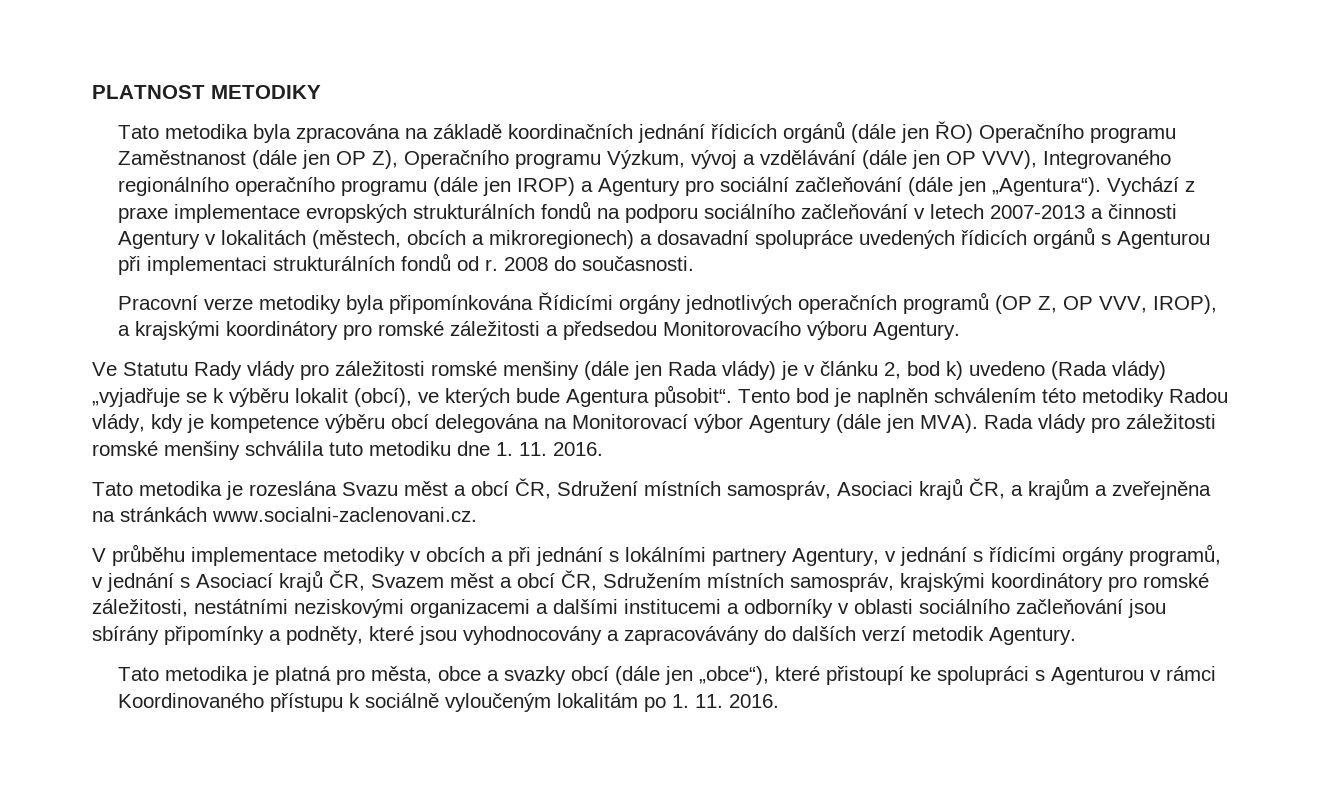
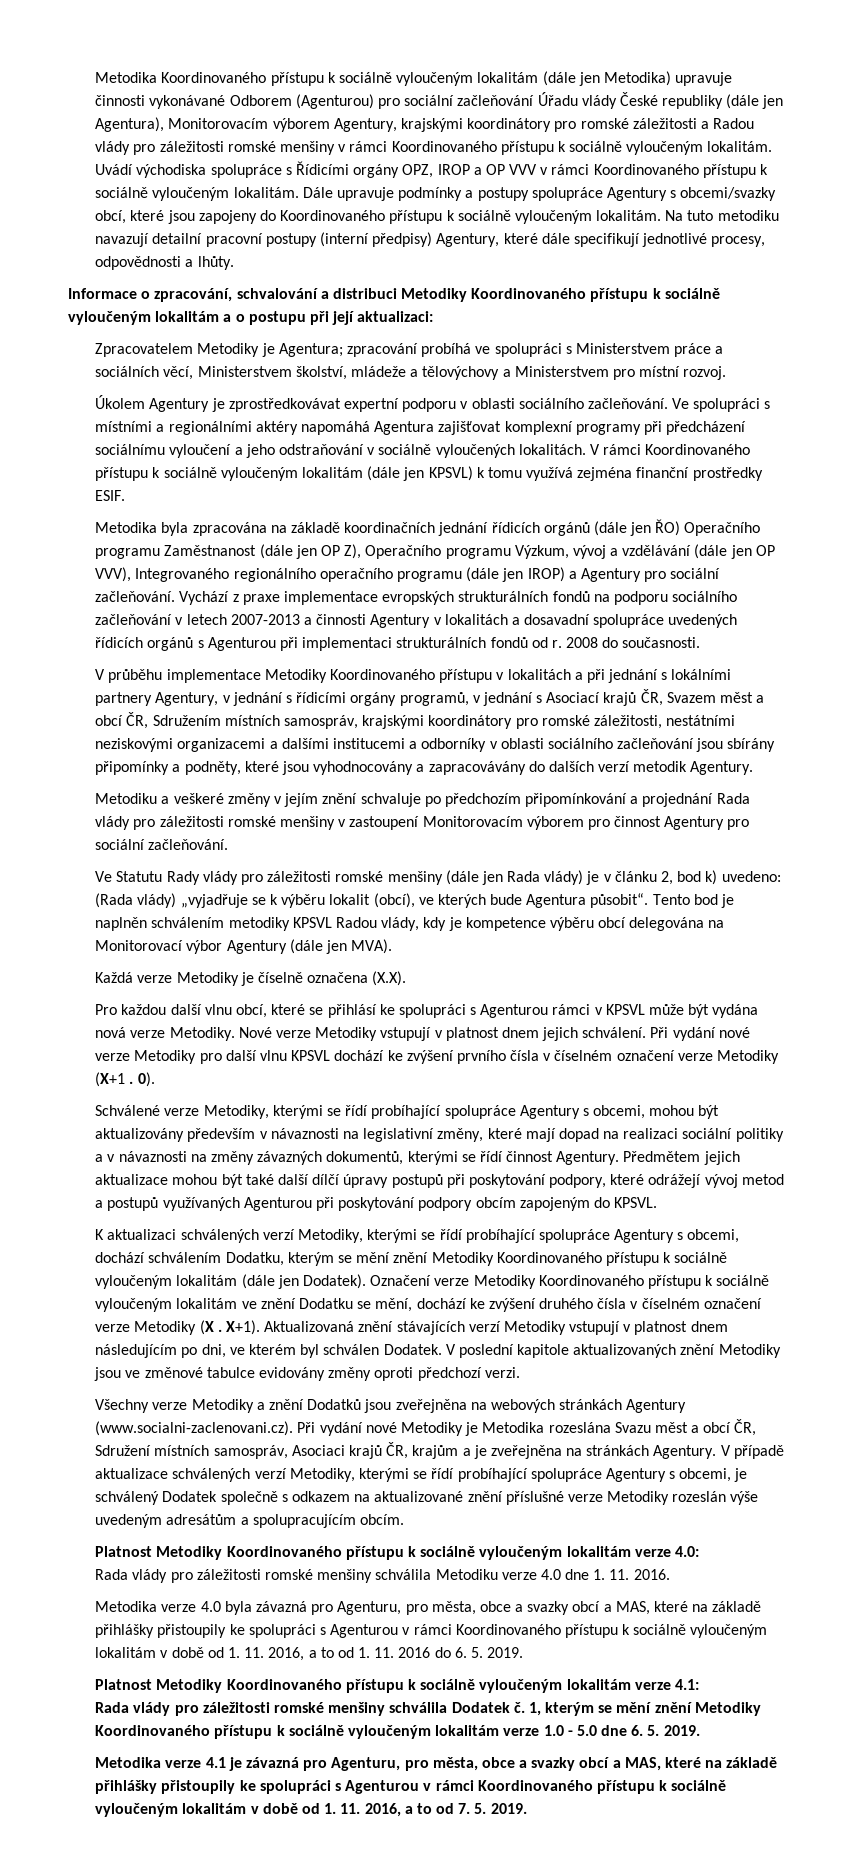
- PLATNOST METODIKY
- Tato metodika byla zpracována na základě koordinačních jednání řídicích orgánů (dále jen ŘO) Operačního programu Zaměstnanost (dále jen OP Z), Operačního programu Výzkum, vývoj a vzdělávání (dále jen OP VVV), Integrovaného regionálního operačního programu (dále jen IROP) a Agentury pro sociální začleňování (dále jen „Agentura“).
+ Metodika Koordinovaného přístupu k sociálně vyloučeným lokalitám (dále jen Metodika) upravuje činnosti vykonávané Odborem (Agenturou) pro sociální začleňování Úřadu vlády České republiky (dále jen Agentura), Monitorovacím výborem Agentury, krajskými koordinátory pro romské záležitosti a Radou vlády pro záležitosti romské menšiny v rámci Koordinovaného přístupu k sociálně vyloučeným lokalitám. Uvádí východiska spolupráce s Řídicími orgány OPZ, IROP a OP VVV v rámci Koordinovaného přístupu k sociálně vyloučeným lokalitám. Dále upravuje podmínky a postupy spolupráce Agentury s obcemi/svazky obcí, které jsou zapojeny do Koordinovaného přístupu k sociálně vyloučeným lokalitám. Na tuto metodiku navazují detailní pracovní postupy (interní předpisy) Agentury, které dále specifikují jednotlivé procesy, odpovědnosti a lhůty.
+ Informace o zpracování, schvalování a distribuci Metodiky Koordinovaného přístupu k sociálně vyloučeným lokalitám a o postupu při její aktualizaci:
+ Zpracovatelem Metodiky je Agentura; zpracování probíhá ve spolupráci s Ministerstvem práce a sociálních věcí, Ministerstvem školství, mládeže a tělovýchovy a Ministerstvem pro místní rozvoj.
+ Úkolem Agentury je zprostředkovávat expertní podporu v oblasti sociálního začleňování. Ve spolupráci s místními a regionálními aktéry napomáhá Agentura zajišťovat komplexní programy při předcházení sociálnímu vyloučení a jeho odstraňování v sociálně vyloučených lokalitách. V rámci Koordinovaného přístupu k sociálně vyloučeným lokalitám (dále jen KPSVL) k tomu využívá zejména finanční prostředky ESIF.
+ Metodika byla zpracována na základě koordinačních jednání řídicích orgánů (dále jen ŘO) Operačního programu Zaměstnanost (dále jen OP Z), Operačního programu Výzkum, vývoj a vzdělávání (dále jen OP VVV), Integrovaného regionálního operačního programu (dále jen IROP) a Agentury pro sociální začleňování.
- Vychází z praxe implementace evropských strukturálních fondů na podporu sociálního začleňování v letech 2007-2013 a činnosti Agentury v lokalitách (městech, obcích a mikroregionech) a dosavadní spolupráce uvedených řídicích orgánů s Agenturou při implementaci strukturálních fondů od r.
+ Vychází z praxe implementace evropských strukturálních fondů na podporu sociálního začleňování v letech 2007-2013 a činnosti Agentury v lokalitách a dosavadní spolupráce uvedených řídicích orgánů s Agenturou při implementaci strukturálních fondů od r.
- Pracovní verze metodiky byla připomínkována Řídicími orgány jednotlivých operačních programů (OP Z, OP VVV, IROP), a krajskými koordinátory pro romské záležitosti a předsedou Monitorovacího výboru Agentury.
- Ve Statutu Rady vlády pro záležitosti romské menšiny (dále jen Rada vlády) je v článku 2, bod k) uvedeno (Rada vlády) „vyjadřuje se k výběru lokalit (obcí), ve kterých bude Agentura působit“. Tento bod je naplněn schválením této metodiky Radou vlády, kdy je kompetence výběru obcí delegována na Monitorovací výbor Agentury (dále jen MVA). Rada vlády pro záležitosti romské menšiny schválila tuto metodiku dne 1. 11. 2016.
- Tato metodika je rozeslána Svazu měst a obcí ČR, Sdružení místních samospráv, Asociaci krajů ČR, a krajům a zveřejněna na stránkách www.socialni-zaclenovani.cz.
- V průběhu implementace metodiky v obcích a při jednání s lokálními partnery Agentury, v jednání s řídicími orgány programů, v jednání s Asociací krajů ČR, Svazem měst a obcí ČR, Sdružením místních samospráv, krajskými koordinátory pro romské záležitosti, nestátními neziskovými organizacemi a dalšími institucemi a odborníky v oblasti sociálního začleňování jsou sbírány připomínky a podněty, které jsou vyhodnocovány a zapracovávány do dalších verzí metodik Agentury.
+ V průběhu implementace Metodiky Koordinovaného přístupu v lokalitách a při jednání s lokálními partnery Agentury, v jednání s řídicími orgány programů, v jednání s Asociací krajů ČR, Svazem měst a obcí ČR, Sdružením místních samospráv, krajskými koordinátory pro romské záležitosti, nestátními neziskovými organizacemi a dalšími institucemi a odborníky v oblasti sociálního začleňování jsou sbírány připomínky a podněty, které jsou vyhodnocovány a zapracovávány do dalších verzí metodik Agentury.
- Tato metodika je platná pro města, obce a svazky obcí (dále jen „obce“), které přistoupí ke spolupráci s Agenturou v rámci Koordinovaného přístupu k sociálně vyloučeným lokalitám po 1. 11. 2016.
+ Metodiku a veškeré změny v jejím znění schvaluje po předchozím připomínkování a projednání Rada vlády pro záležitosti romské menšiny v zastoupení Monitorovacím výborem pro činnost Agentury pro sociální začleňování.
+ Ve Statutu Rady vlády pro záležitosti romské menšiny (dále jen Rada vlády) je v článku 2, bod k) uvedeno: (Rada vlády) „vyjadřuje se k výběru lokalit (obcí), ve kterých bude Agentura působit“. Tento bod je naplněn schválením metodiky KPSVL Radou vlády, kdy je kompetence výběru obcí delegována na Monitorovací výbor Agentury (dále jen MVA).
+ Každá verze Metodiky je číselně označena (X.X).
+ Pro každou další vlnu obcí, které se přihlásí ke spolupráci s Agenturou rámci v KPSVL může být vydána nová verze Metodiky. Nové verze Metodiky vstupují v platnost dnem jejich schválení. Při vydání nové verze Metodiky pro další vlnu KPSVL dochází ke zvýšení prvního čísla v číselném označení verze Metodiky (X+1 . 0).
+ Schválené verze Metodiky, kterými se řídí probíhající spolupráce Agentury s obcemi, mohou být aktualizovány především v návaznosti na legislativní změny, které mají dopad na realizaci sociální politiky a v návaznosti na změny závazných dokumentů, kterými se řídí činnost Agentury. Předmětem jejich aktualizace mohou být také další dílčí úpravy postupů při poskytování podpory, které odrážejí vývoj metod a postupů využívaných Agenturou při poskytování podpory obcím zapojeným do KPSVL.
+ K aktualizaci schválených verzí Metodiky, kterými se řídí probíhající spolupráce Agentury s obcemi, dochází schválením Dodatku, kterým se mění znění Metodiky Koordinovaného přístupu k sociálně vyloučeným lokalitám (dále jen Dodatek). Označení verze Metodiky Koordinovaného přístupu k sociálně vyloučeným lokalitám ve znění Dodatku se mění, dochází ke zvýšení druhého čísla v číselném označení verze Metodiky (X . X+1). Aktualizovaná znění stávajících verzí Metodiky vstupují v platnost dnem následujícím po dni, ve kterém byl schválen Dodatek. V poslední kapitole aktualizovaných znění Metodiky jsou ve změnové tabulce evidovány změny oproti předchozí verzi.
+ Všechny verze Metodiky a znění Dodatků jsou zveřejněna na webových stránkách Agentury (www.socialni-zaclenovani.cz). Při vydání nové Metodiky je Metodika rozeslána Svazu měst a obcí ČR, Sdružení místních samospráv, Asociaci krajů ČR, krajům a je zveřejněna na stránkách Agentury. V případě aktualizace schválených verzí Metodiky, kterými se řídí probíhající spolupráce Agentury s obcemi, je schválený Dodatek společně s odkazem na aktualizované znění příslušné verze Metodiky rozeslán výše uvedeným adresátům a spolupracujícím obcím.
+ Platnost Metodiky Koordinovaného přístupu k sociálně vyloučeným lokalitám verze 4.0:
+ Rada vlády pro záležitosti romské menšiny schválila Metodiku verze 4.0 dne 1. 11. 2016.
+ Metodika verze 4.0 byla závazná pro Agenturu, pro města, obce a svazky obcí a MAS, které na základě přihlášky přistoupily ke spolupráci s Agenturou v rámci Koordinovaného přístupu k sociálně vyloučeným lokalitám v době od 1. 11. 2016, a to od 1. 11. 2016 do 6. 5. 2019.
+ Platnost Metodiky Koordinovaného přístupu k sociálně vyloučeným lokalitám verze 4.1:
+ Rada vlády pro záležitosti romské menšiny schválila Dodatek č. 1, kterým se mění znění Metodiky Koordinovaného přístupu k sociálně vyloučeným lokalitám verze 1.0 - 5.0 dne 6. 5. 2019.
+ Metodika verze 4.1 je závazná pro Agenturu, pro města, obce a svazky obcí a MAS, které na základě přihlášky přistoupily ke spolupráci s Agenturou v rámci Koordinovaného přístupu k sociálně vyloučeným lokalitám v době od 1. 11. 2016, a to od 7. 5. 2019.

